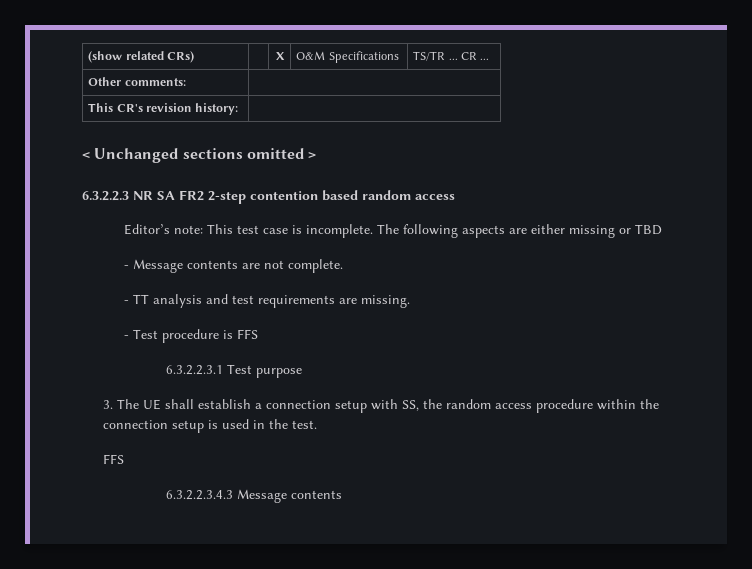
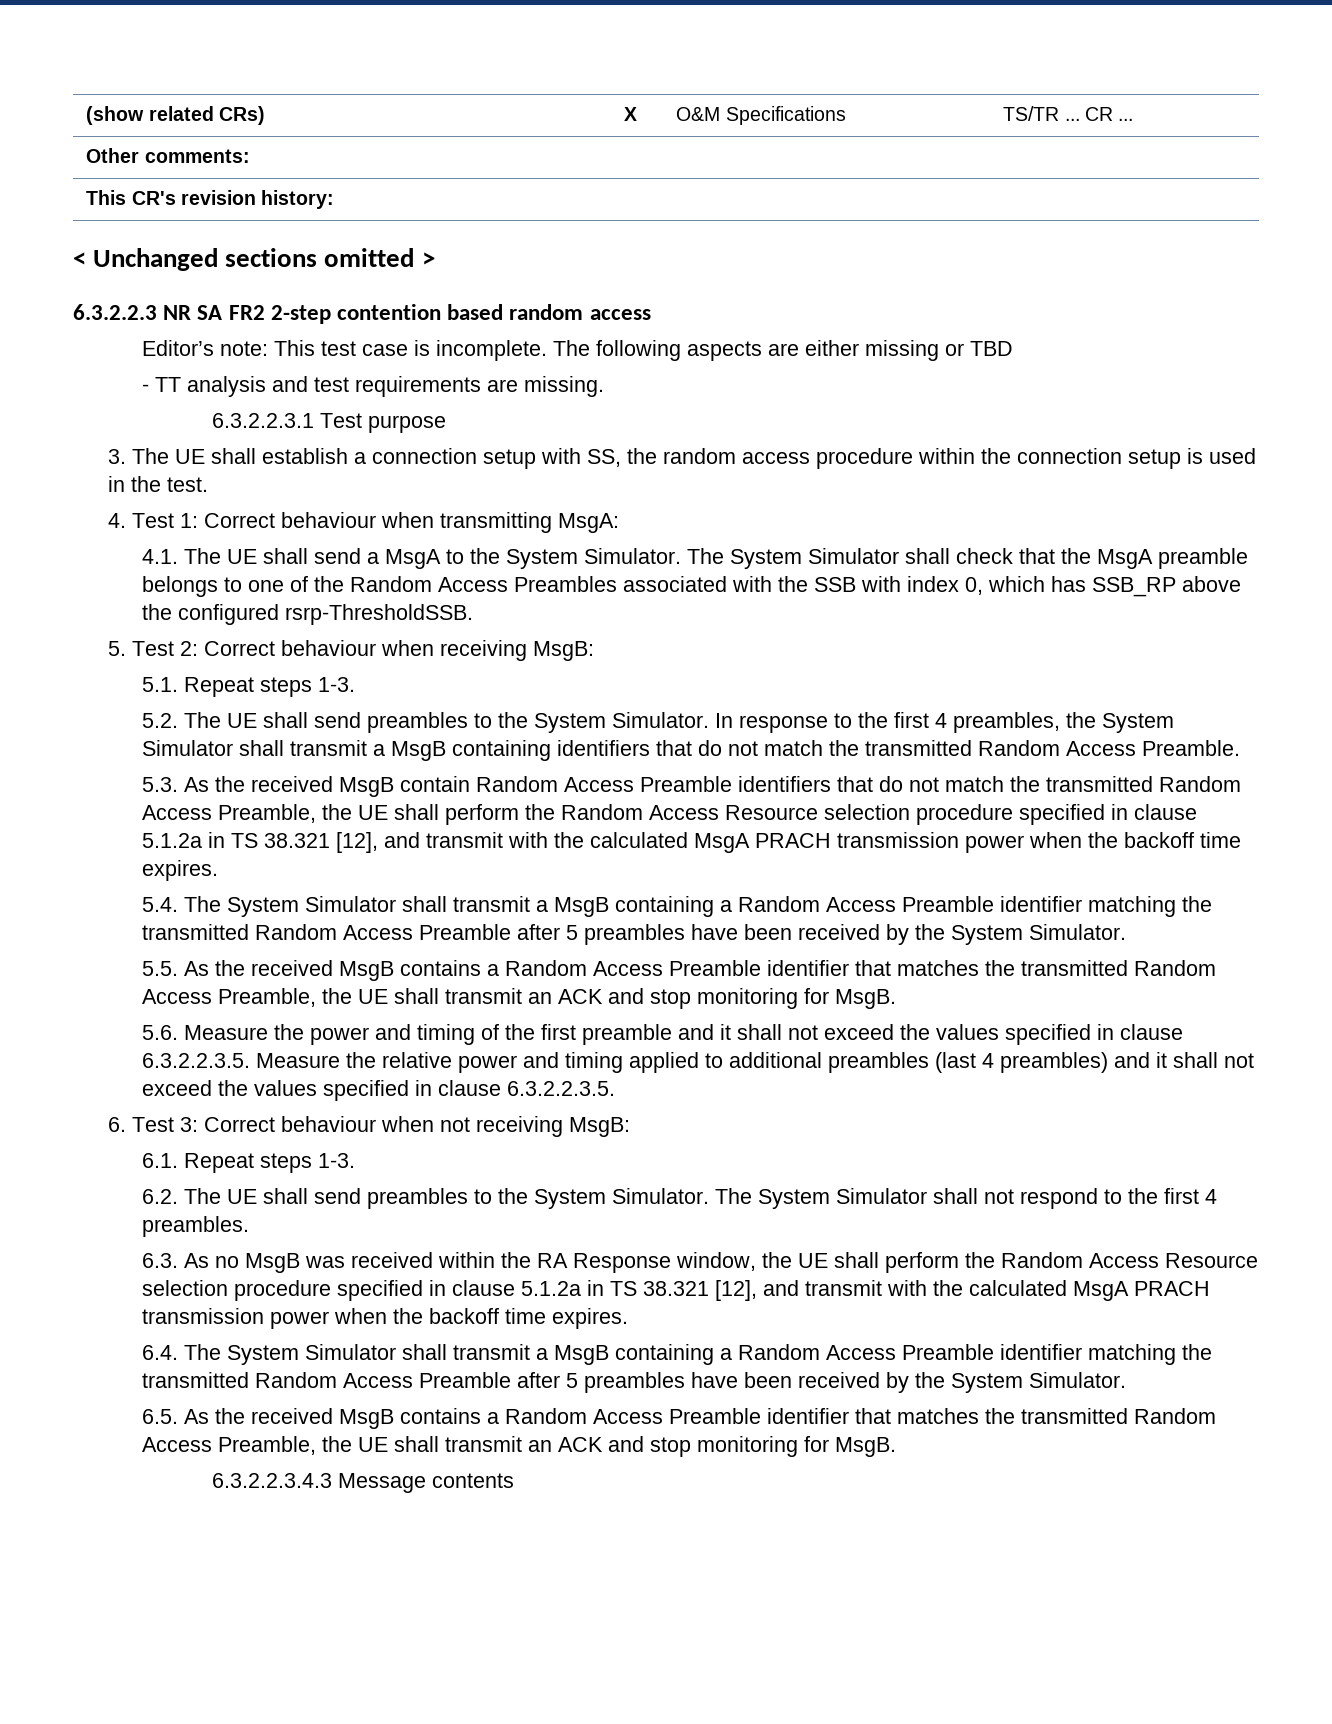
- - Message contents are not complete.
- - Test procedure is FFS
  3. The UE shall establish a connection setup with SS, the random access procedure within the connection setup is used in the test.
- FFS
+ 4. Test 1: Correct behaviour when transmitting MsgA:
+ 4.1. The UE shall send a MsgA to the System Simulator. The System Simulator shall check that the MsgA preamble belongs to one of the Random Access Preambles associated with the SSB with index 0, which has SSB_RP above the configured rsrp-ThresholdSSB.
+ 5. Test 2: Correct behaviour when receiving MsgB:
+ 5.1. Repeat steps 1-3.
+ 5.2. The UE shall send preambles to the System Simulator. In response to the first 4 preambles, the System Simulator shall transmit a MsgB containing identifiers that do not match the transmitted Random Access Preamble.
+ 5.3. As the received MsgB contain Random Access Preamble identifiers that do not match the transmitted Random Access Preamble, the UE shall perform the Random Access Resource selection procedure specified in clause 5.1.2a in TS 38.321 [12], and transmit with the calculated MsgA PRACH transmission power when the backoff time expires.
+ 5.4. The System Simulator shall transmit a MsgB containing a Random Access Preamble identifier matching the transmitted Random Access Preamble after 5 preambles have been received by the System Simulator.
+ 5.5. As the received MsgB contains a Random Access Preamble identifier that matches the transmitted Random Access Preamble, the UE shall transmit an ACK and stop monitoring for MsgB.
+ 5.6. Measure the power and timing of the first preamble and it shall not exceed the values specified in clause 6.3.2.2.3.5. Measure the relative power and timing applied to additional preambles (last 4 preambles) and it shall not exceed the values specified in clause 6.3.2.2.3.5.
+ 6. Test 3: Correct behaviour when not receiving MsgB:
+ 6.1. Repeat steps 1-3.
+ 6.2. The UE shall send preambles to the System Simulator. The System Simulator shall not respond to the first 4 preambles.
+ 6.3. As no MsgB was received within the RA Response window, the UE shall perform the Random Access Resource selection procedure specified in clause 5.1.2a in TS 38.321 [12], and transmit with the calculated MsgA PRACH transmission power when the backoff time expires.
+ 6.4. The System Simulator shall transmit a MsgB containing a Random Access Preamble identifier matching the transmitted Random Access Preamble after 5 preambles have been received by the System Simulator.
+ 6.5. As the received MsgB contains a Random Access Preamble identifier that matches the transmitted Random Access Preamble, the UE shall transmit an ACK and stop monitoring for MsgB.

